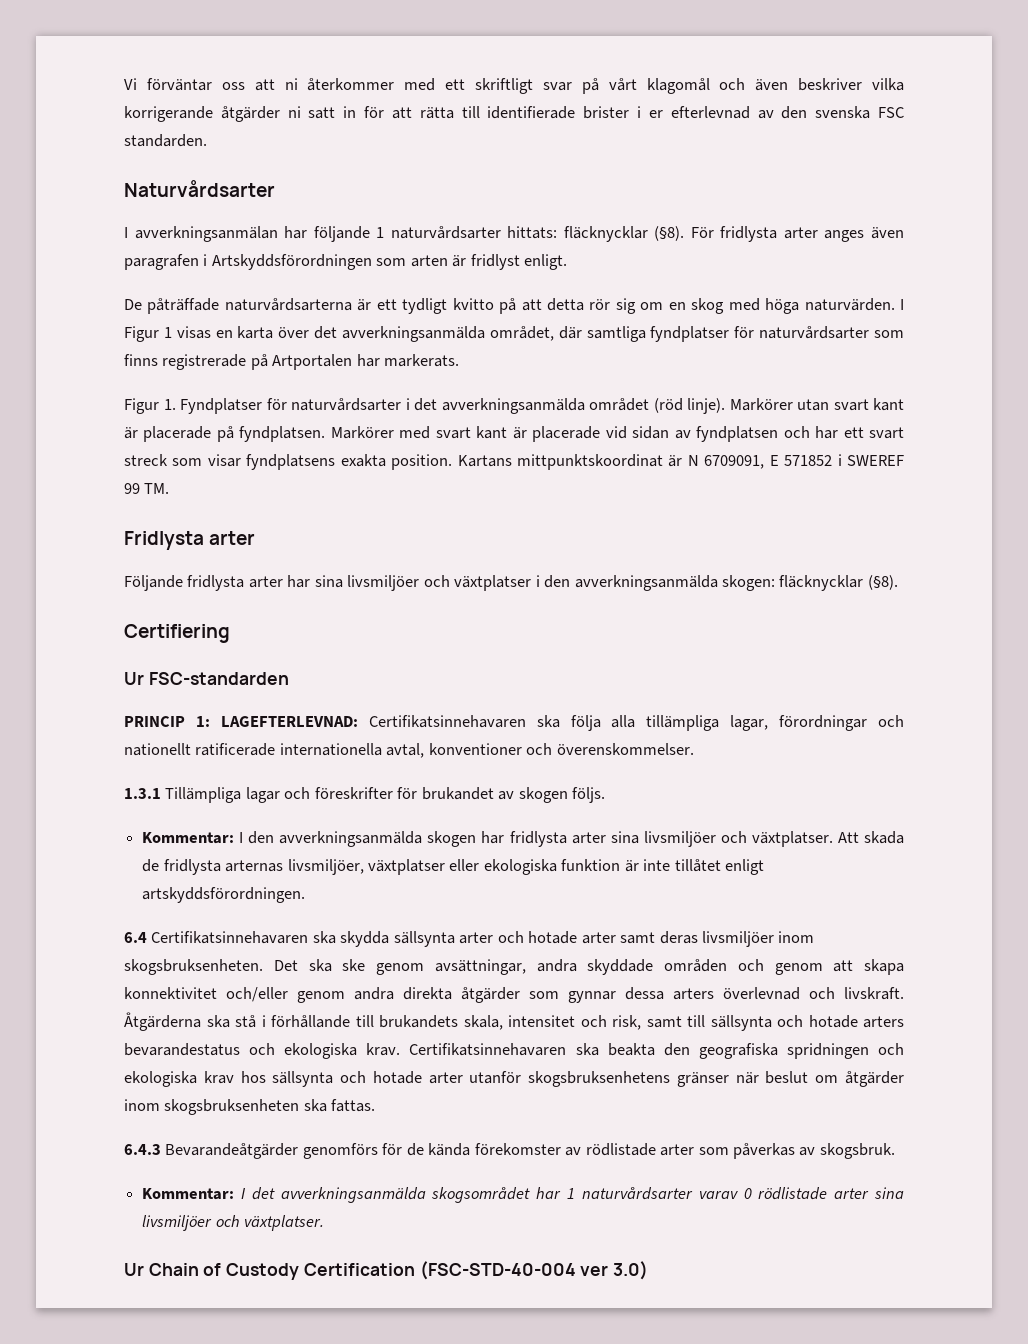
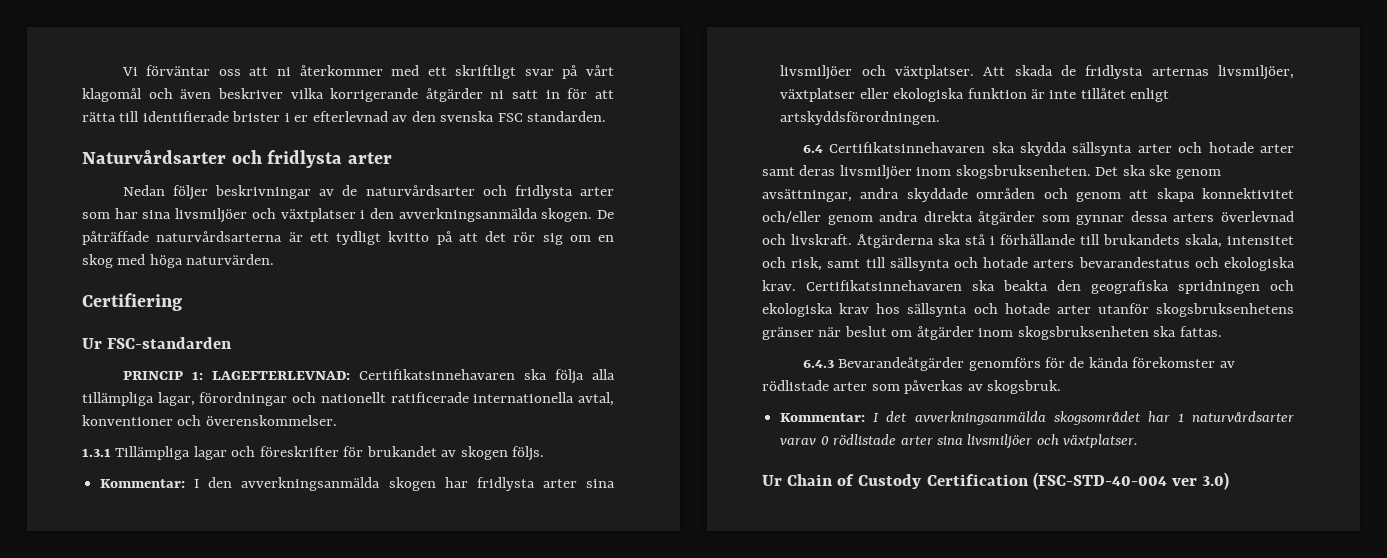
- Naturvårdsarter
- I avverkningsanmälan har följande 1 naturvårdsarter hittats: fläcknycklar (§8). För fridlysta arter anges även paragrafen i Artskyddsförordningen som arten är fridlyst enligt.
- De påträffade naturvårdsarterna är ett tydligt kvitto på att detta rör sig om en skog med höga naturvärden. I Figur 1 visas en karta över det avverkningsanmälda området, där samtliga fyndplatser för naturvårdsarter som finns registrerade på Artportalen har markerats.
- Figur 1. Fyndplatser för naturvårdsarter i det avverkningsanmälda området (röd linje). Markörer utan svart kant är placerade på fyndplatsen. Markörer med svart kant är placerade vid sidan av fyndplatsen och har ett svart streck som visar fyndplatsens exakta position. Kartans mittpunktskoordinat är N 6709091, E 571852 i SWEREF 99 TM.
- Fridlysta arter
- Följande fridlysta arter har sina livsmiljöer och växtplatser i den avverkningsanmälda skogen: fläcknycklar (§8).
+ Naturvårdsarter och fridlysta arter
+ Nedan följer beskrivningar av de naturvårdsarter och fridlysta arter som har sina livsmiljöer och växtplatser i den avverkningsanmälda skogen. De påträffade naturvårdsarterna är ett tydligt kvitto på att det rör sig om en skog med höga naturvärden.

